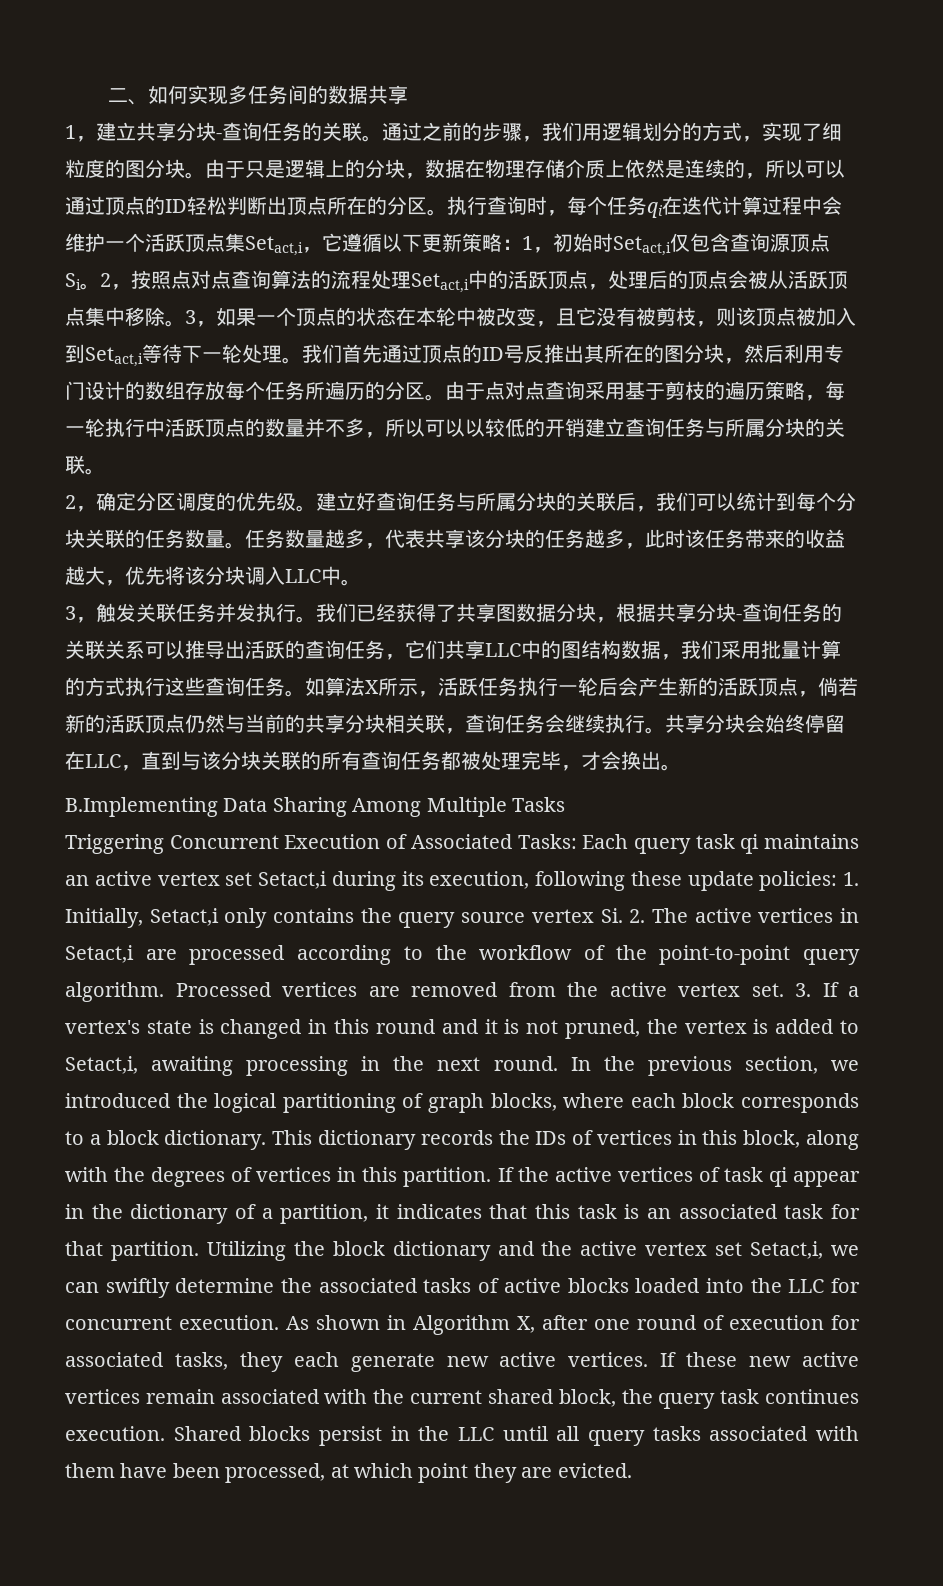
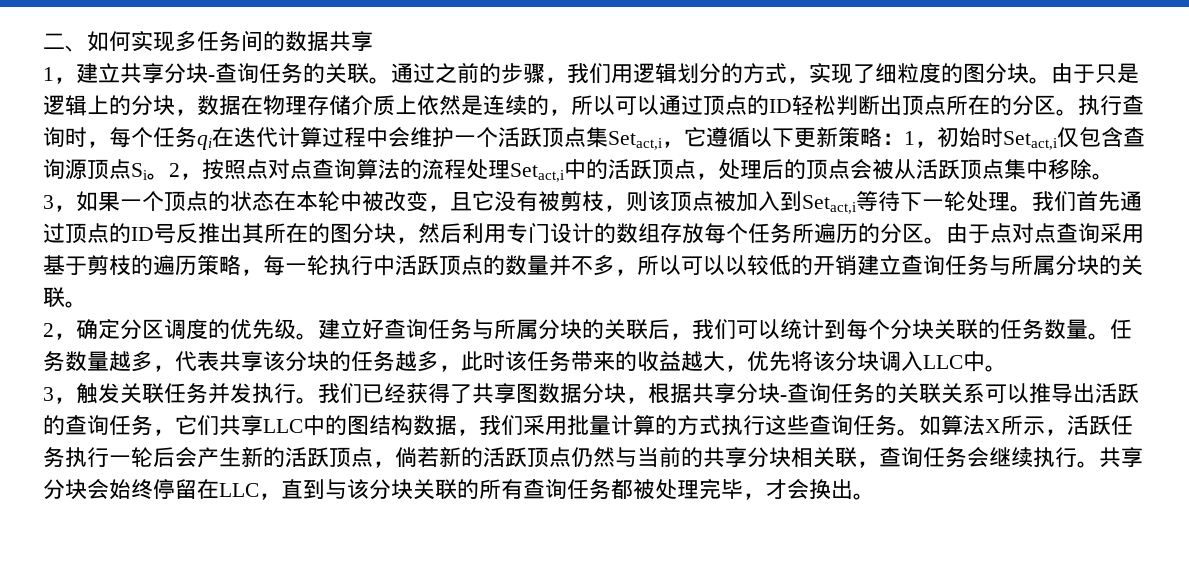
- B.Implementing Data Sharing Among Multiple Tasks
- Triggering Concurrent Execution of Associated Tasks: Each query task qi maintains an active vertex set Setact,i during its execution, following these update policies: 1. Initially, Setact,i only contains the query source vertex Si. 2. The active vertices in Setact,i are processed according to the workflow of the point-to-point query algorithm. Processed vertices are removed from the active vertex set. 3. If a vertex's state is changed in this round and it is not pruned, the vertex is added to Setact,i, awaiting processing in the next round. In the previous section, we introduced the logical partitioning of graph blocks, where each block corresponds to a block dictionary. This dictionary records the IDs of vertices in this block, along with the degrees of vertices in this partition. If the active vertices of task qi appear in the dictionary of a partition, it indicates that this task is an associated task for that partition. Utilizing the block dictionary and the active vertex set Setact,i, we can swiftly determine the associated tasks of active blocks loaded into the LLC for concurrent execution. As shown in Algorithm X, after one round of execution for associated tasks, they each generate new active vertices. If these new active vertices remain associated with the current shared block, the query task continues execution. Shared blocks persist in the LLC until all query tasks associated with them have been processed, at which point they are evicted.

